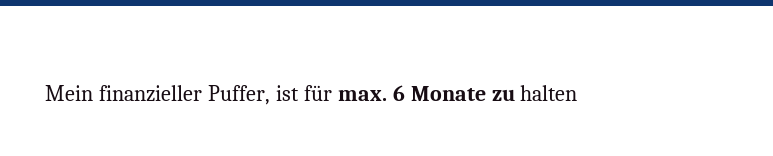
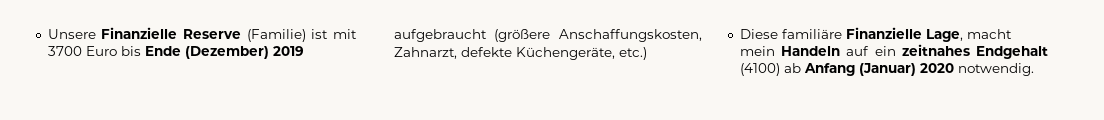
- Mein finanzieller Puffer, ist für max. 6 Monate zu halten
+ Unsere Finanzielle Reserve (Familie) ist mit 3700 Euro bis Ende (Dezember) 2019 aufgebraucht (größere Anschaffungskosten, Zahnarzt, defekte Küchengeräte, etc.)
+ Diese familiäre Finanzielle Lage, macht mein Handeln auf ein zeitnahes Endgehalt (4100) ab Anfang (Januar) 2020 notwendig.

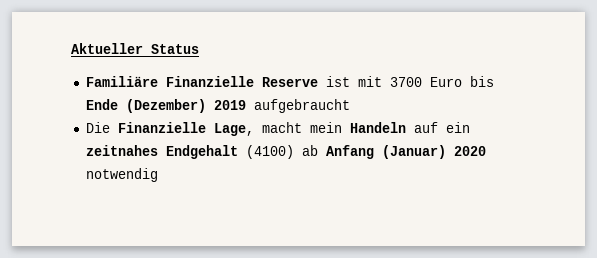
- Unsere Finanzielle Reserve (Familie) ist mit 3700 Euro bis Ende (Dezember) 2019 aufgebraucht (größere Anschaffungskosten, Zahnarzt, defekte Küchengeräte, etc.)
- Diese familiäre Finanzielle Lage, macht mein Handeln auf ein zeitnahes Endgehalt (4100) ab Anfang (Januar) 2020 notwendig.
+ Aktueller Status
+ Familiäre Finanzielle Reserve ist mit 3700 Euro bis Ende (Dezember) 2019 aufgebraucht
+ Die Finanzielle Lage, macht mein Handeln auf ein zeitnahes Endgehalt (4100) ab Anfang (Januar) 2020 notwendig

